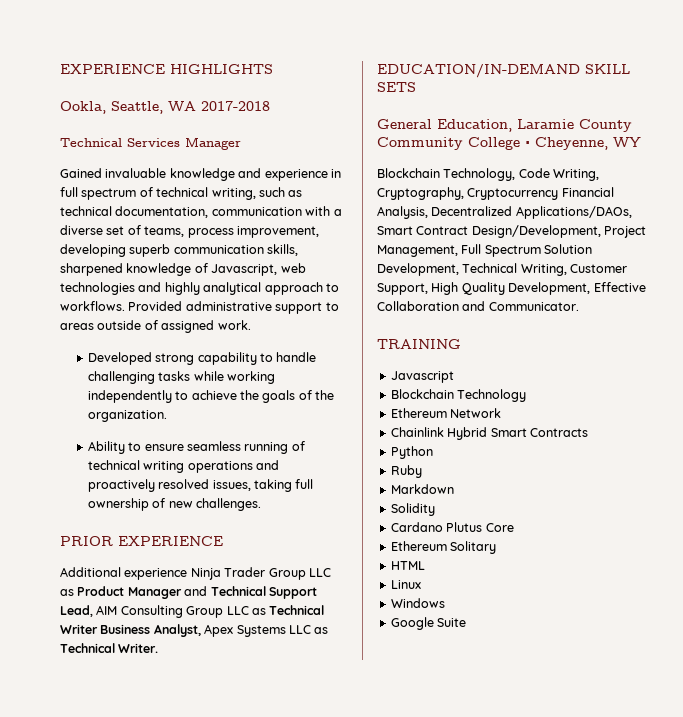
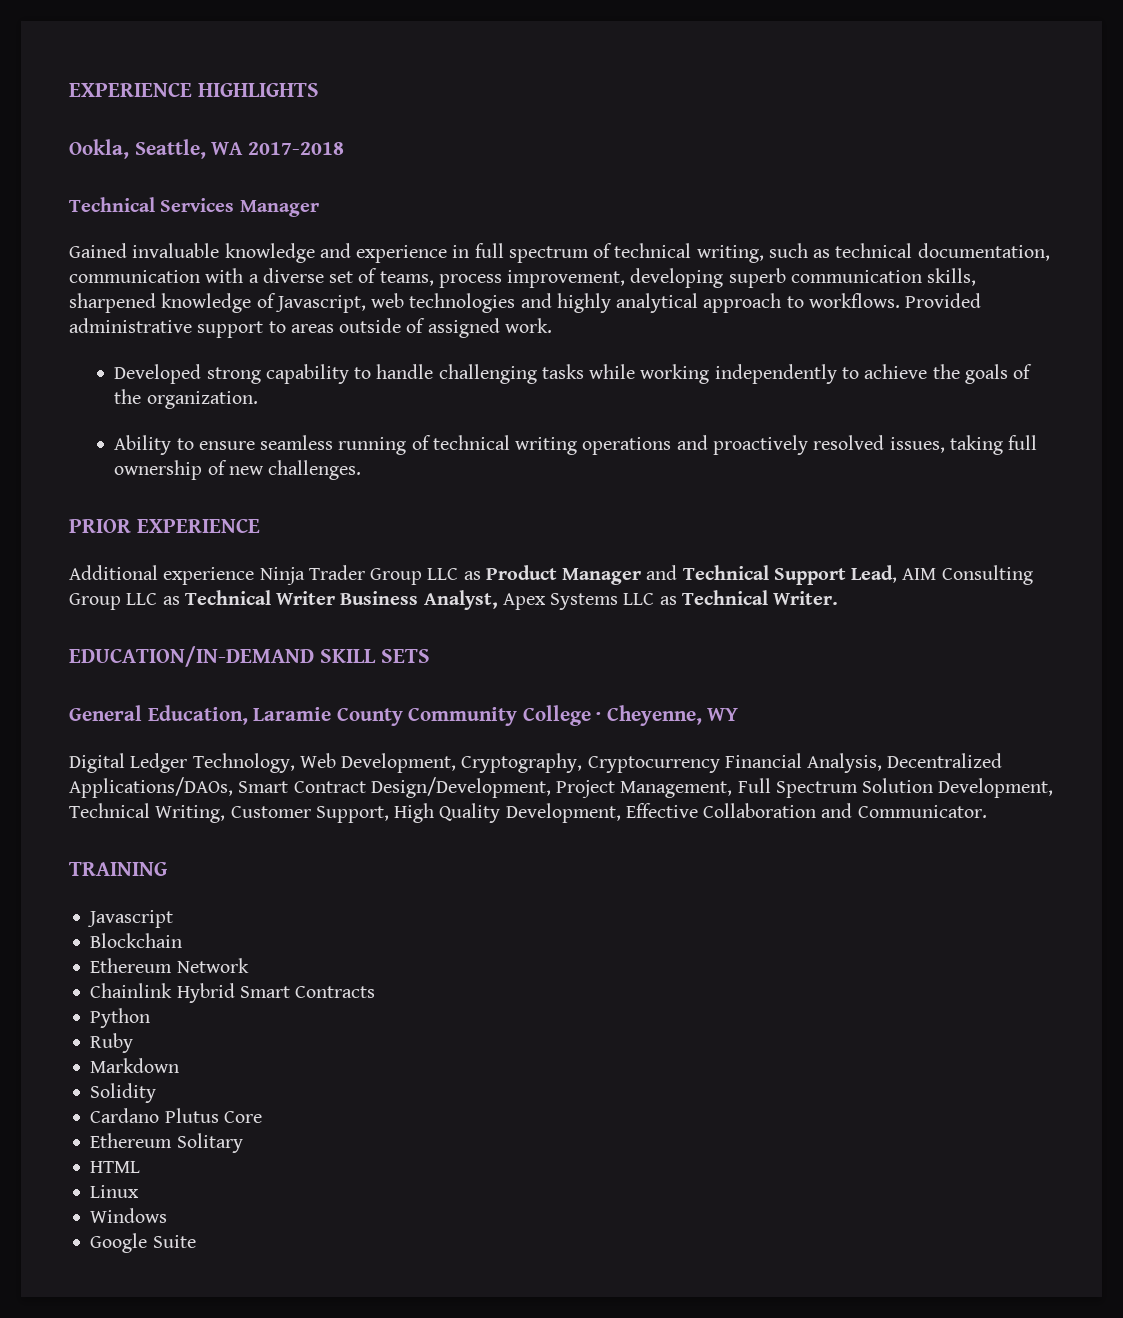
- Blockchain Technology, Code Writing, Cryptography, Cryptocurrency Financial Analysis, Decentralized Applications/DAOs, Smart Contract Design/Development, Project Management, Full Spectrum Solution Development, Technical Writing, Customer Support, High Quality Development, Effective Collaboration and Communicator.
+ Digital Ledger Technology, Web Development, Cryptography, Cryptocurrency Financial Analysis, Decentralized Applications/DAOs, Smart Contract Design/Development, Project Management, Full Spectrum Solution Development, Technical Writing, Customer Support, High Quality Development, Effective Collaboration and Communicator.
- Blockchain Technology
+ Blockchain

